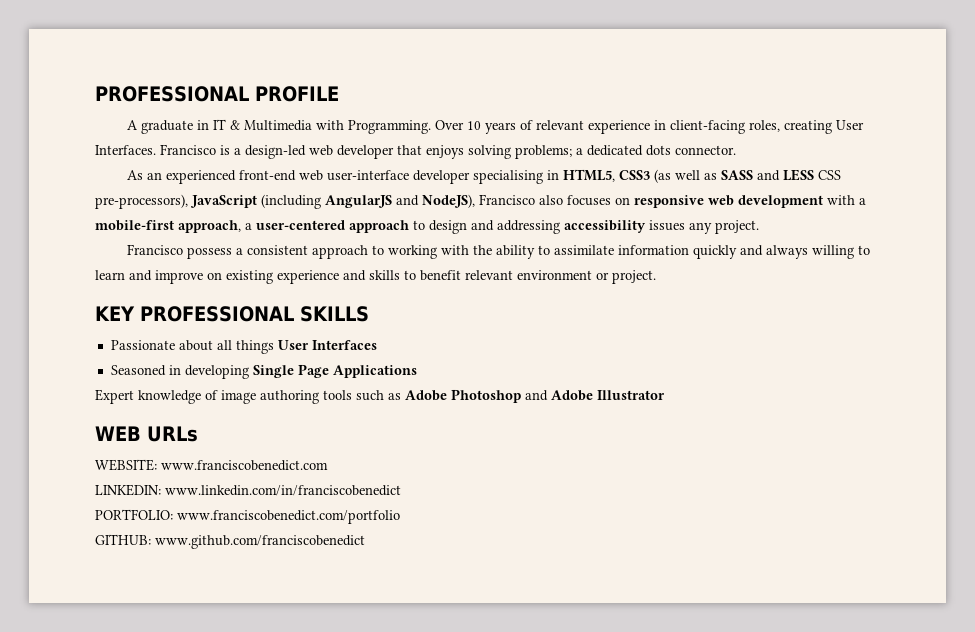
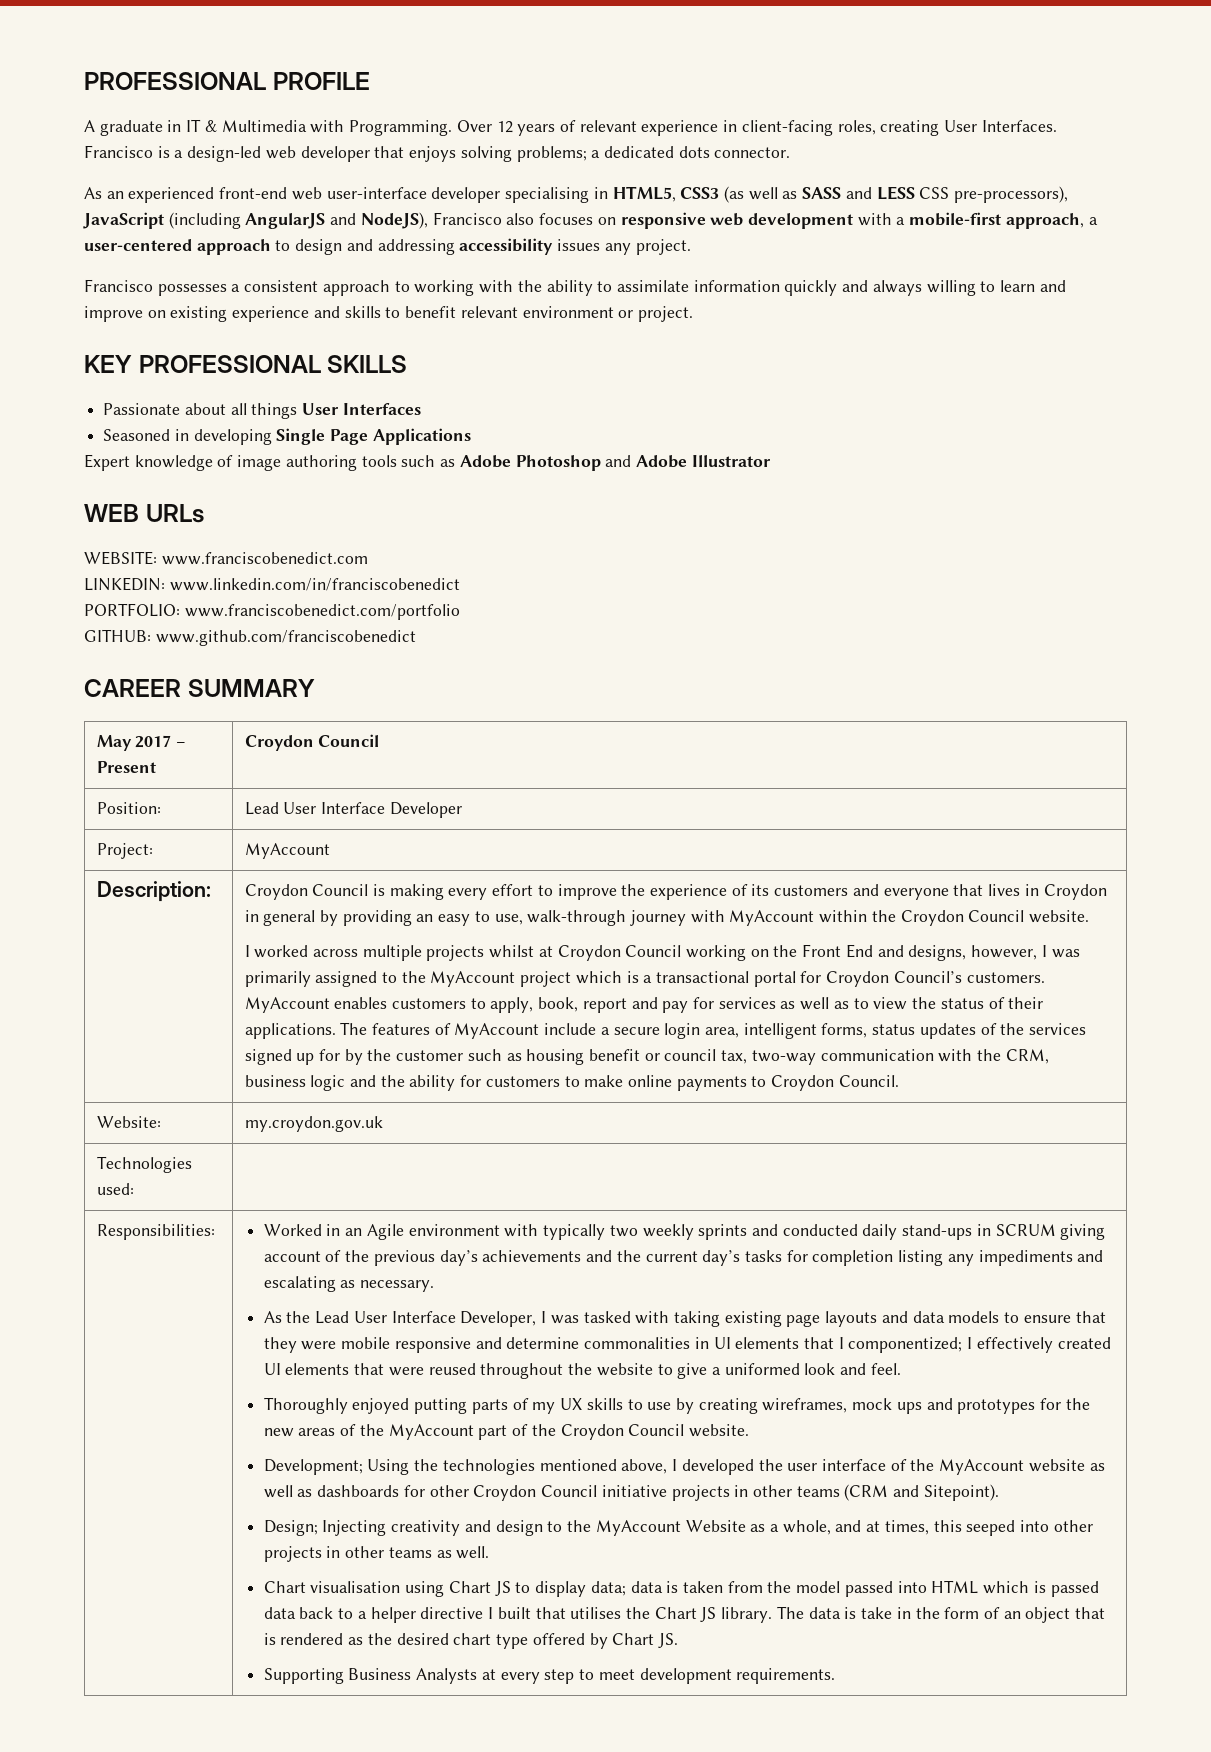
- Over 10 years of relevant experience in client-facing roles, creating User Interfaces.
+ Over 12 years of relevant experience in client-facing roles, creating User Interfaces.
- Francisco possess a consistent approach to working with the ability to assimilate information quickly and always willing to learn and improve on existing experience and skills to benefit relevant environment or project.
+ Francisco possesses a consistent approach to working with the ability to assimilate information quickly and always willing to learn and improve on existing experience and skills to benefit relevant environment or project.
+ CAREER SUMMARY
+ May 2017 – Present | Croydon Council
+ Position: | Lead User Interface Developer
+ Project: | MyAccount
+ Description: | Croydon Council is making every effort to improve the experience of its customers and everyone that lives in Croydon in general by providing an easy to use, walk-through journey with MyAccount within the Croydon Council website.
+ I worked across multiple projects whilst at Croydon Council working on the Front End and designs, however, I was primarily assigned to the MyAccount project which is a transactional portal for Croydon Council’s customers. MyAccount enables customers to apply, book, report and pay for services as well as to view the status of their applications. The features of MyAccount include a secure login area, intelligent forms, status updates of the services signed up for by the customer such as housing benefit or council tax, two-way communication with the CRM, business logic and the ability for customers to make online payments to Croydon Council.
+ Website: | my.croydon.gov.uk
+ Technologies used: |
+ Responsibilities: | Worked in an Agile environment with typically two weekly sprints and conducted daily stand-ups in SCRUM giving account of the previous day’s achievements and the current day’s tasks for completion listing any impediments and escalating as necessary.
+ As the Lead User Interface Developer, I was tasked with taking existing page layouts and data models to ensure that they were mobile responsive and determine commonalities in UI elements that I componentized; I effectively created UI elements that were reused throughout the website to give a uniformed look and feel.
+ Thoroughly enjoyed putting parts of my UX skills to use by creating wireframes, mock ups and prototypes for the new areas of the MyAccount part of the Croydon Council website.
+ Development; Using the technologies mentioned above, I developed the user interface of the MyAccount website as well as dashboards for other Croydon Council initiative projects in other teams (CRM and Sitepoint).
+ Design; Injecting creativity and design to the MyAccount Website as a whole, and at times, this seeped into other projects in other teams as well.
+ Chart visualisation using Chart JS to display data; data is taken from the model passed into HTML which is passed data back to a helper directive I built that utilises the Chart JS library. The data is take in the form of an object that is rendered as the desired chart type offered by Chart JS.
+ Supporting Business Analysts at every step to meet development requirements.

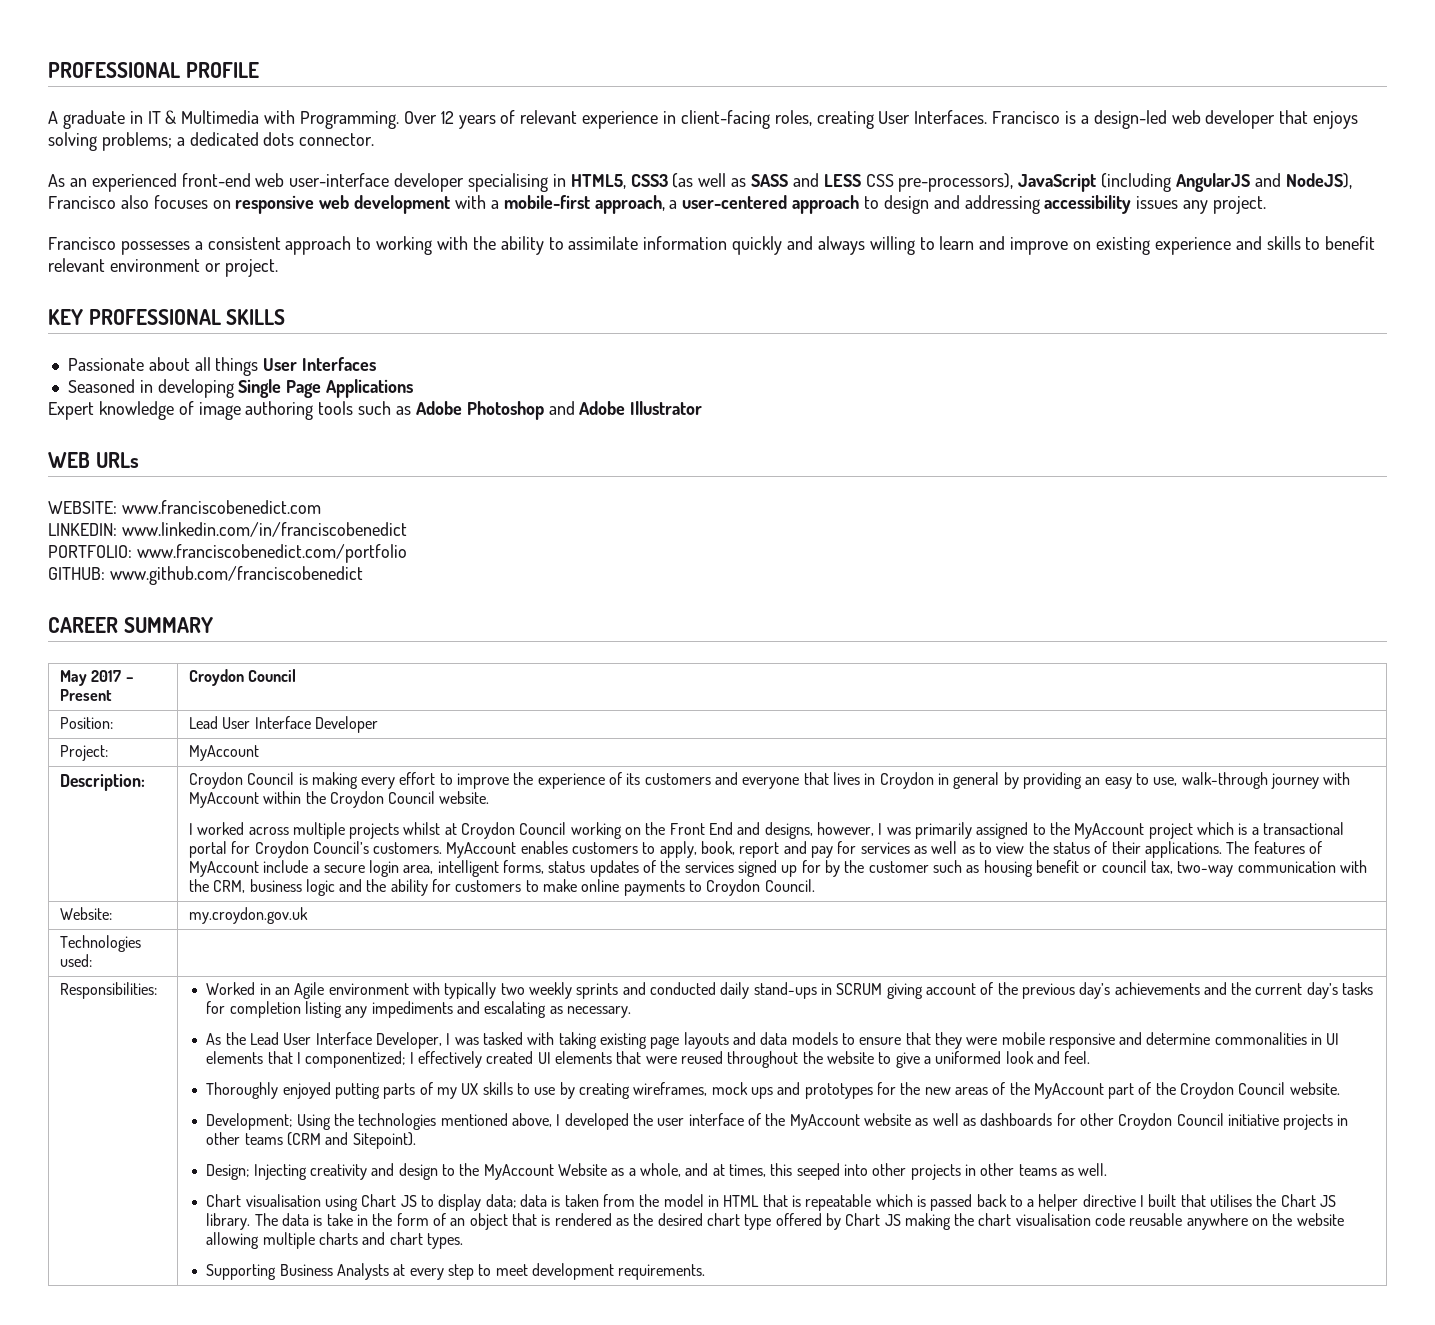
- Chart visualisation using Chart JS to display data; data is taken from the model passed into HTML which is passed data back to a helper directive I built that utilises the Chart JS library.
+ Chart visualisation using Chart JS to display data; data is taken from the model in HTML that is repeatable which is passed back to a helper directive I built that utilises the Chart JS library.
- The data is take in the form of an object that is rendered as the desired chart type offered by Chart JS.
+ The data is take in the form of an object that is rendered as the desired chart type offered by Chart JS making the chart visualisation code reusable anywhere on the website allowing multiple charts and chart types.

